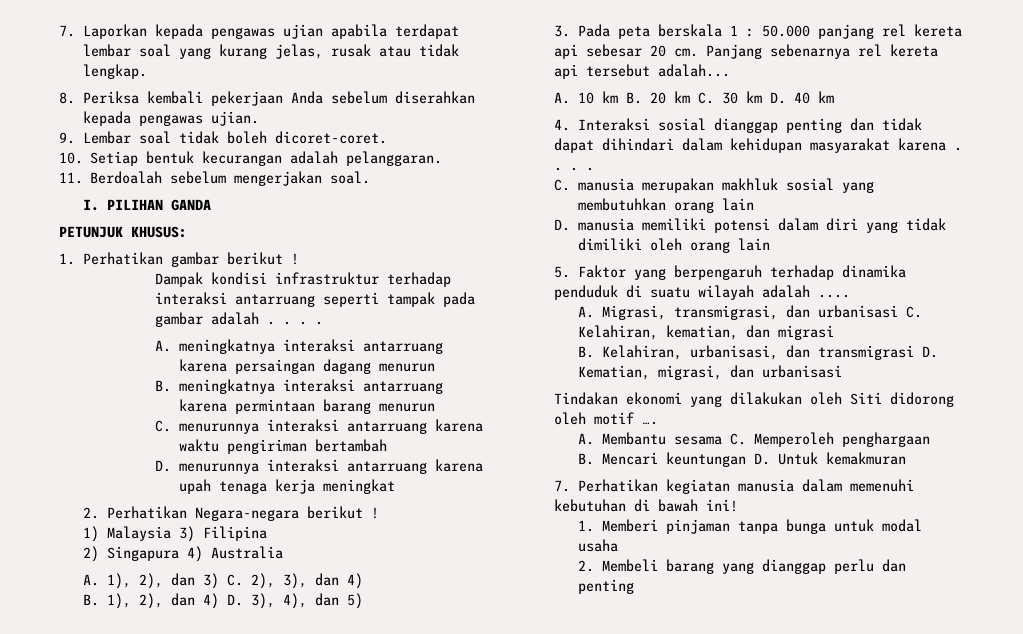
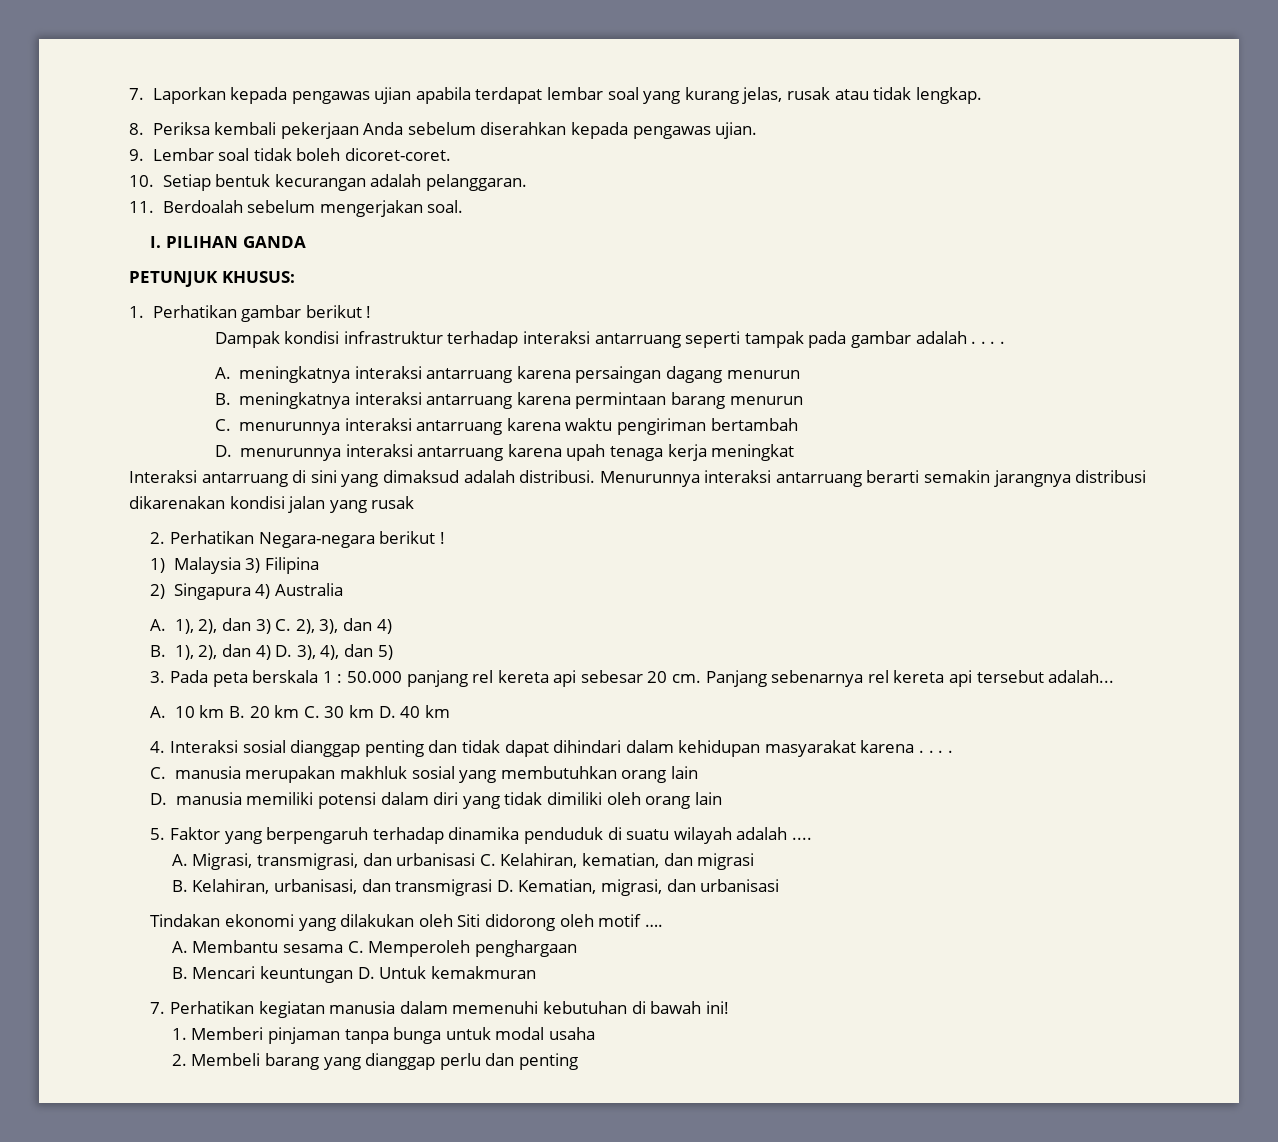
+ Interaksi antarruang di sini yang dimaksud adalah distribusi. Menurunnya interaksi antarruang berarti semakin jarangnya distribusi dikarenakan kondisi jalan yang rusak

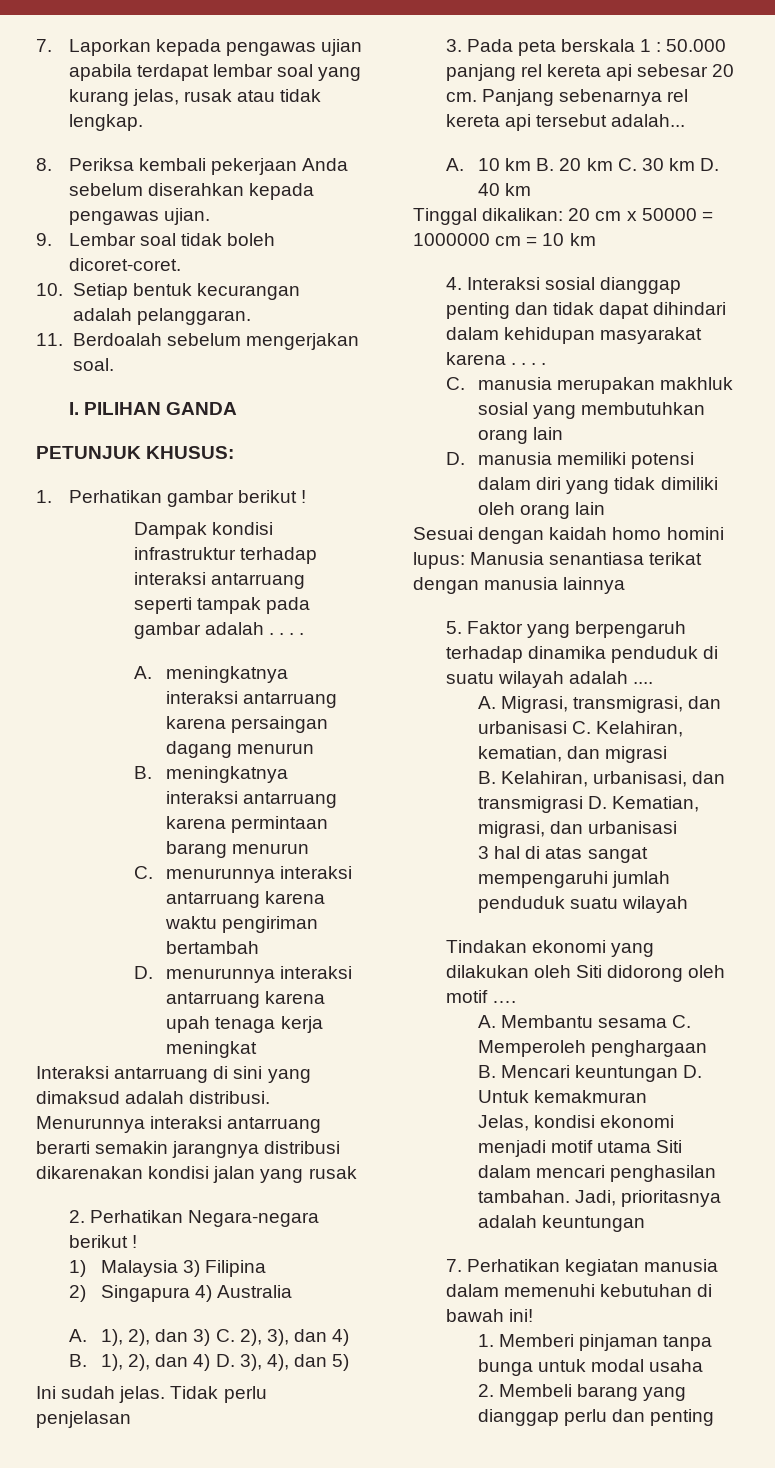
+ Ini sudah jelas. Tidak perlu penjelasan
+ Tinggal dikalikan: 20 cm x 50000 = 1000000 cm = 10 km
+ Sesuai dengan kaidah homo homini lupus: Manusia senantiasa terikat dengan manusia lainnya
+ 3 hal di atas sangat mempengaruhi jumlah penduduk suatu wilayah
+ Jelas, kondisi ekonomi menjadi motif utama Siti dalam mencari penghasilan tambahan. Jadi, prioritasnya adalah keuntungan

